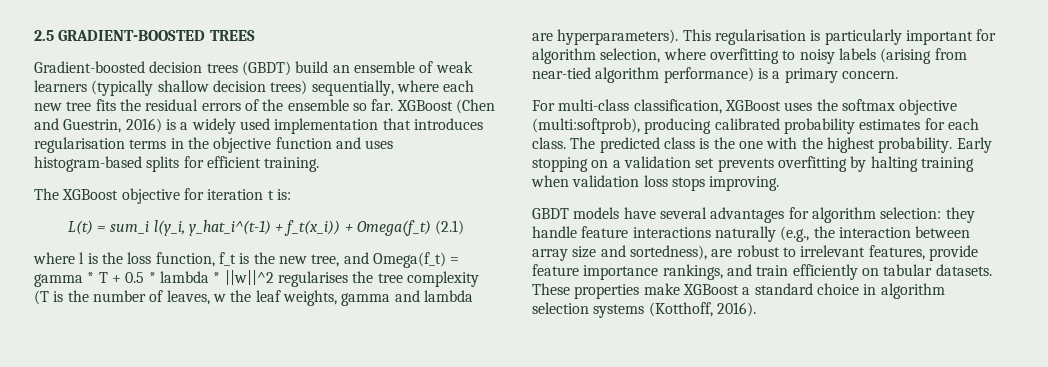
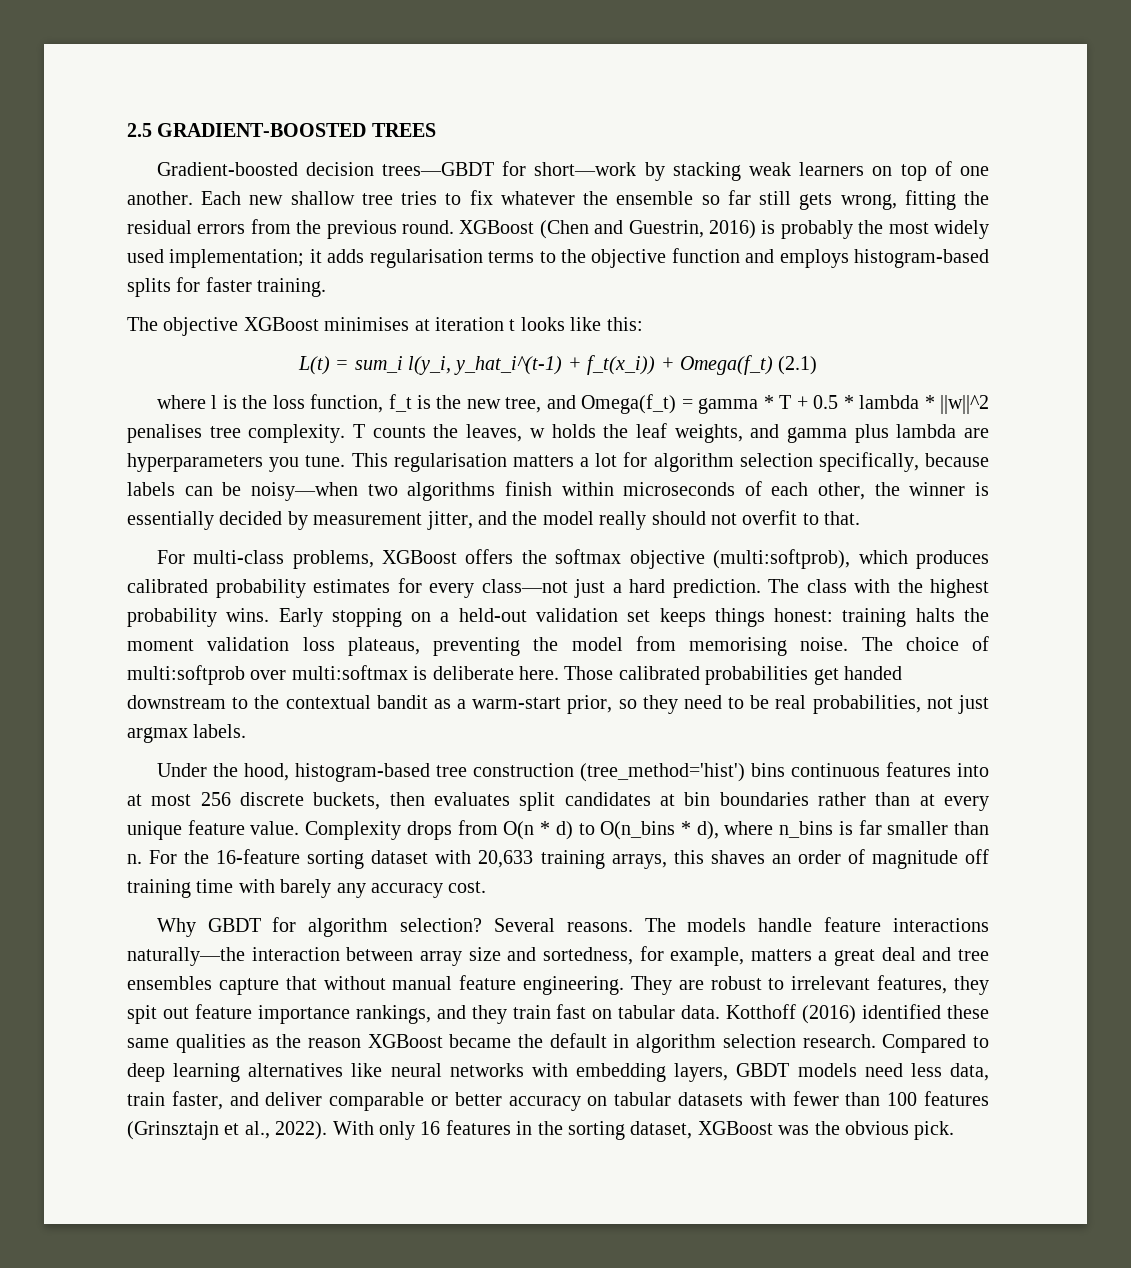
- Gradient-boosted decision trees (GBDT) build an ensemble of weak learners (typically shallow decision trees) sequentially, where each new tree fits the residual errors of the ensemble so far.
+ Gradient-boosted decision trees—GBDT for short—work by stacking weak learners on top of one another. Each new shallow tree tries to fix whatever the ensemble so far still gets wrong, fitting the residual errors from the previous round.
- XGBoost (Chen and Guestrin, 2016) is a widely used implementation that introduces regularisation terms in the objective function and uses histogram-based splits for efficient training.
+ XGBoost (Chen and Guestrin, 2016) is probably the most widely used implementation; it adds regularisation terms to the objective function and employs histogram-based splits for faster training.
- The XGBoost objective for iteration t is:
+ The objective XGBoost minimises at iteration t looks like this:
- where l is the loss function, f_t is the new tree, and Omega(f_t) = gamma * T + 0.5 * lambda * ||w||^2 regularises the tree complexity (T is the number of leaves, w the leaf weights, gamma and lambda are hyperparameters). This regularisation is particularly important for algorithm selection, where overfitting to noisy labels (arising from near-tied algorithm performance) is a primary concern.
+ where l is the loss function, f_t is the new tree, and Omega(f_t) = gamma * T + 0.5 * lambda * ||w||^2 penalises tree complexity. T counts the leaves, w holds the leaf weights, and gamma plus lambda are hyperparameters you tune. This regularisation matters a lot for algorithm selection specifically, because labels can be noisy—when two algorithms finish within microseconds of each other, the winner is essentially decided by measurement jitter, and the model really should not overfit to that.
- For multi-class classification, XGBoost uses the softmax objective (multi:softprob), producing calibrated probability estimates for each class. The predicted class is the one with the highest probability.
+ For multi-class problems, XGBoost offers the softmax objective (multi:softprob), which produces calibrated probability estimates for every class—not just a hard prediction. The class with the highest probability wins.
- Early stopping on a validation set prevents overfitting by halting training when validation loss stops improving.
- GBDT models have several advantages for algorithm selection: they handle feature interactions naturally (e.g., the interaction between array size and sortedness), are robust to irrelevant features, provide feature importance rankings, and train efficiently on tabular datasets. These properties make XGBoost a standard choice in algorithm selection systems (Kotthoff, 2016).
+ Early stopping on a held-out validation set keeps things honest: training halts the moment validation loss plateaus, preventing the model from memorising noise. The choice of multi:softprob over multi:softmax is deliberate here. Those calibrated probabilities get handed downstream to the contextual bandit as a warm-start prior, so they need to be real probabilities, not just argmax labels.
+ Under the hood, histogram-based tree construction (tree_method='hist') bins continuous features into at most 256 discrete buckets, then evaluates split candidates at bin boundaries rather than at every unique feature value. Complexity drops from O(n * d) to O(n_bins * d), where n_bins is far smaller than n. For the 16-feature sorting dataset with 20,633 training arrays, this shaves an order of magnitude off training time with barely any accuracy cost.
+ Why GBDT for algorithm selection? Several reasons. The models handle feature interactions naturally—the interaction between array size and sortedness, for example, matters a great deal and tree ensembles capture that without manual feature engineering. They are robust to irrelevant features, they spit out feature importance rankings, and they train fast on tabular data. Kotthoff (2016) identified these same qualities as the reason XGBoost became the default in algorithm selection research. Compared to deep learning alternatives like neural networks with embedding layers, GBDT models need less data, train faster, and deliver comparable or better accuracy on tabular datasets with fewer than 100 features (Grinsztajn et al., 2022). With only 16 features in the sorting dataset, XGBoost was the obvious pick.

